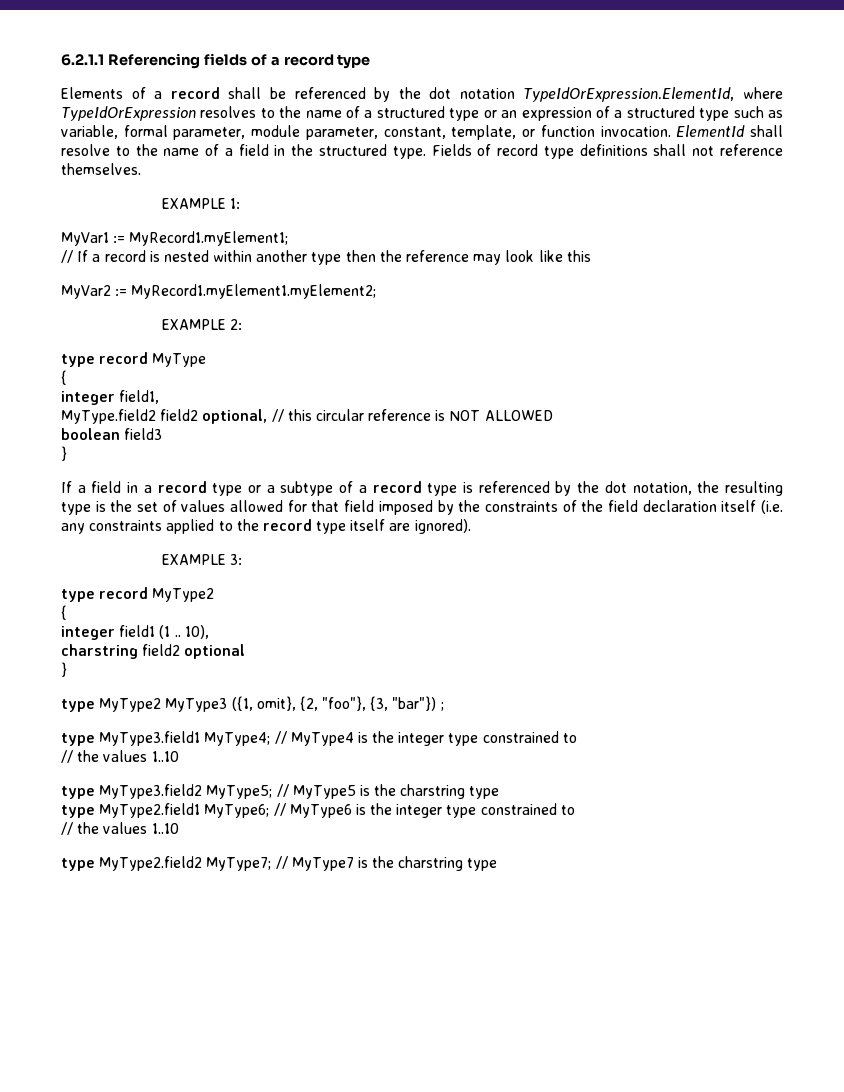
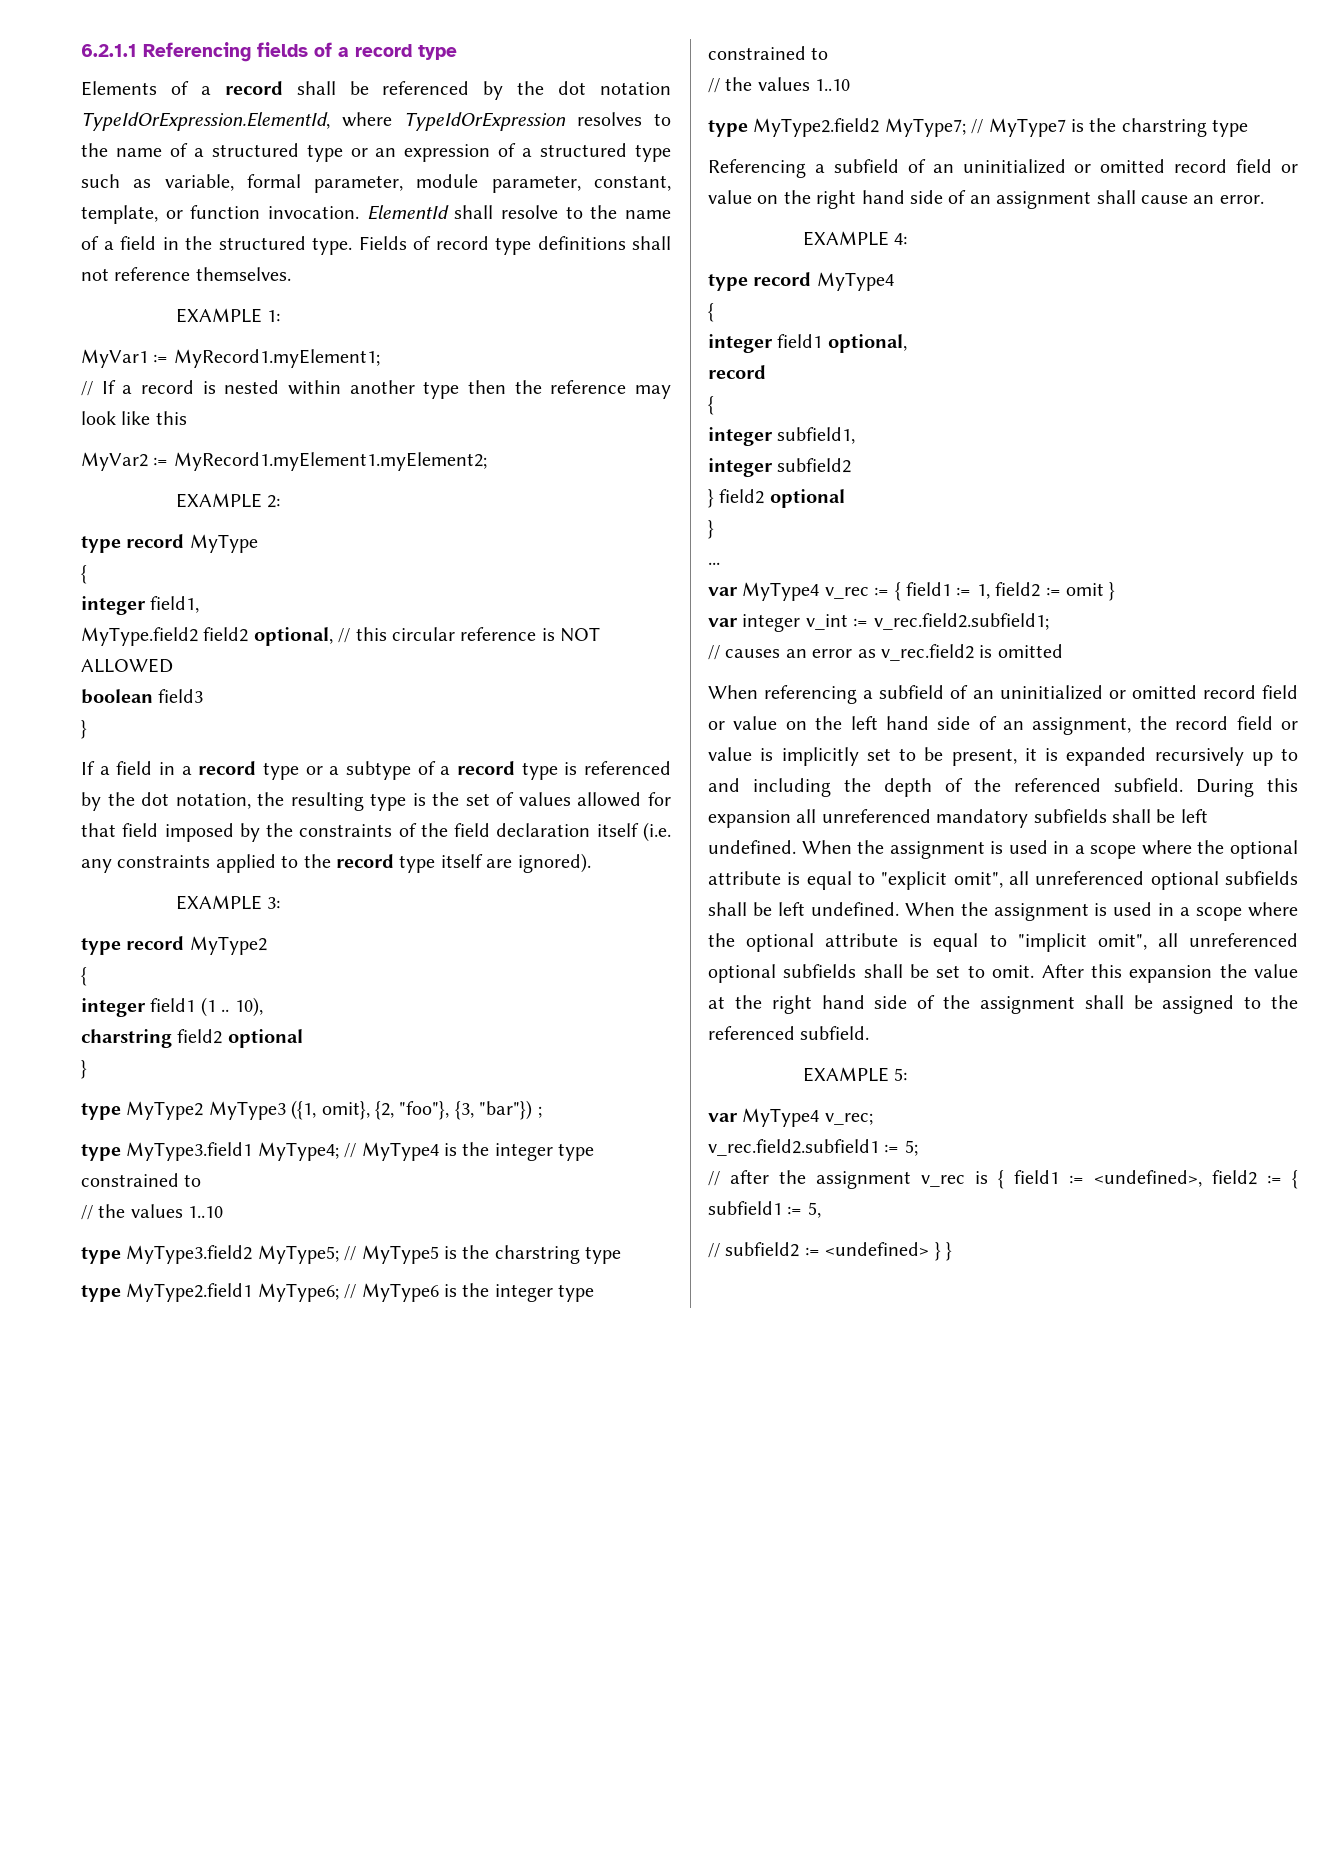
+ Referencing a subfield of an uninitialized or omitted record field or value on the right hand side of an assignment shall cause an error.
+ EXAMPLE 4:
+ type record MyType4
+ {
+ integer field1 optional,
+ record
+ {
+ integer subfield1,
+ integer subfield2
+ } field2 optional
+ }
+ ...
+ var MyType4 v_rec := { field1 := 1, field2 := omit }
+ var integer v_int := v_rec.field2.subfield1;
+ // causes an error as v_rec.field2 is omitted
+ When referencing a subfield of an uninitialized or omitted record field or value on the left hand side of an assignment, the record field or value is implicitly set to be present, it is expanded recursively up to and including the depth of the referenced subfield. During this expansion all unreferenced mandatory subfields shall be left undefined. When the assignment is used in a scope where the optional attribute is equal to "explicit omit", all unreferenced optional subfields shall be left undefined. When the assignment is used in a scope where the optional attribute is equal to "implicit omit", all unreferenced optional subfields shall be set to omit. After this expansion the value at the right hand side of the assignment shall be assigned to the referenced subfield.
+ EXAMPLE 5:
+ var MyType4 v_rec;
+ v_rec.field2.subfield1 := 5;
+ // after the assignment v_rec is { field1 := <undefined>, field2 := { subfield1 := 5,
+ // subfield2 := <undefined> } }

